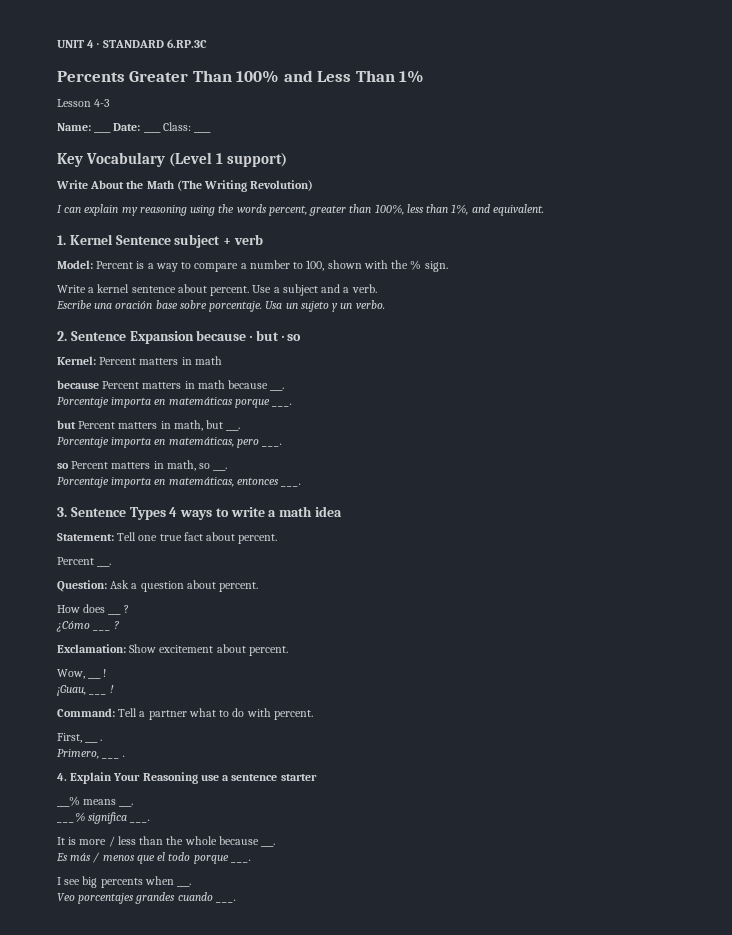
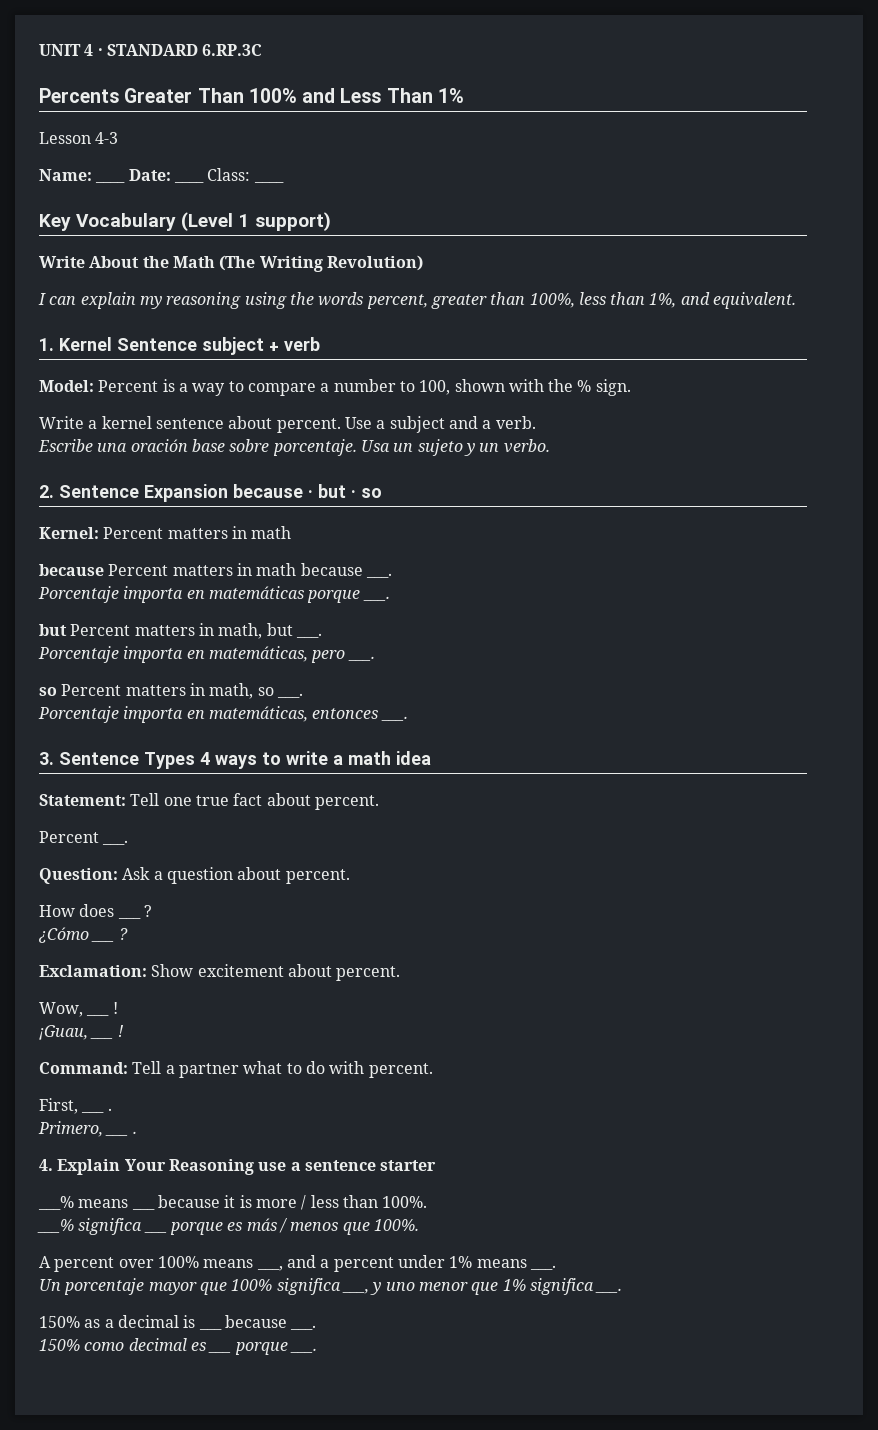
- ___% means ___.
- ___% significa ___.
- It is more / less than the whole because ___.
- Es más / menos que el todo porque ___.
- I see big percents when ___.
- Veo porcentajes grandes cuando ___.
+ ___% means ___ because it is more / less than 100%.
+ ___% significa ___ porque es más / menos que 100%.
+ A percent over 100% means ___, and a percent under 1% means ___.
+ Un porcentaje mayor que 100% significa ___, y uno menor que 1% significa ___.
+ 150% as a decimal is ___ because ___.
+ 150% como decimal es ___ porque ___.

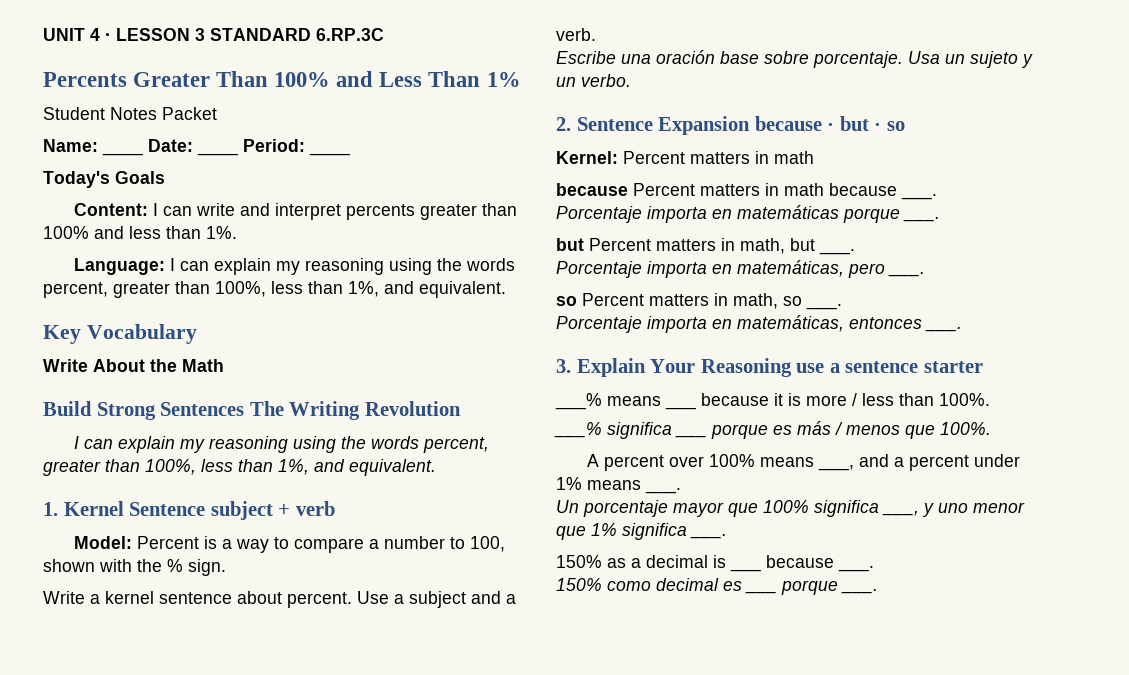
- UNIT 4 · STANDARD 6.RP.3C
+ UNIT 4 · LESSON 3 STANDARD 6.RP.3C
- Lesson 4-3
+ Student Notes Packet
- Name: ____ Date: ____ Class: ____
+ Name: ____ Date: ____ Period: ____
+ Today's Goals
+ Content: I can write and interpret percents greater than 100% and less than 1%.
+ Language: I can explain my reasoning using the words percent, greater than 100%, less than 1%, and equivalent.
- Key Vocabulary (Level 1 support)
+ Key Vocabulary
- Write About the Math (The Writing Revolution)
+ Write About the Math
+ Build Strong Sentences The Writing Revolution
- 3. Sentence Types 4 ways to write a math idea
- Statement: Tell one true fact about percent.
- Percent ___.
- Question: Ask a question about percent.
- How does ___ ?
- ¿Cómo ___ ?
- Exclamation: Show excitement about percent.
- Wow, ___ !
- ¡Guau, ___ !
- Command: Tell a partner what to do with percent.
- First, ___ .
- Primero, ___ .
- 4. Explain Your Reasoning use a sentence starter
+ 3. Explain Your Reasoning use a sentence starter

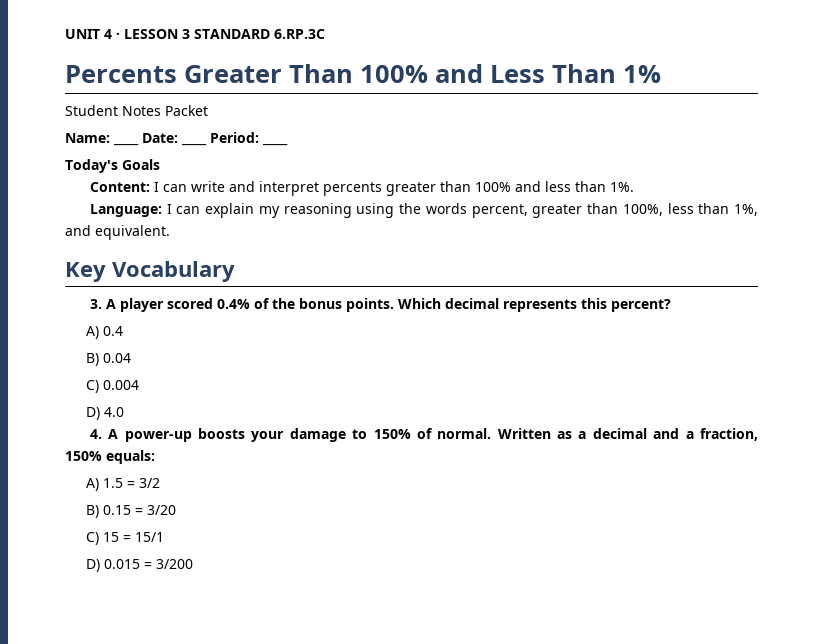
- Write About the Math
- Build Strong Sentences The Writing Revolution
- I can explain my reasoning using the words percent, greater than 100%, less than 1%, and equivalent.
- 1. Kernel Sentence subject + verb
- Model: Percent is a way to compare a number to 100, shown with the % sign.
- Write a kernel sentence about percent. Use a subject and a verb.
- Escribe una oración base sobre porcentaje. Usa un sujeto y un verbo.
- 2. Sentence Expansion because · but · so
- Kernel: Percent matters in math
- because Percent matters in math because ___.
- Porcentaje importa en matemáticas porque ___.
- but Percent matters in math, but ___.
- Porcentaje importa en matemáticas, pero ___.
- so Percent matters in math, so ___.
- Porcentaje importa en matemáticas, entonces ___.
- 3. Explain Your Reasoning use a sentence starter
- ___% means ___ because it is more / less than 100%.
- ___% significa ___ porque es más / menos que 100%.
- A percent over 100% means ___, and a percent under 1% means ___.
- Un porcentaje mayor que 100% significa ___, y uno menor que 1% significa ___.
- 150% as a decimal is ___ because ___.
- 150% como decimal es ___ porque ___.
+ 3. A player scored 0.4% of the bonus points. Which decimal represents this percent?
+ A) 0.4
+ B) 0.04
+ C) 0.004
+ D) 4.0
+ 4. A power-up boosts your damage to 150% of normal. Written as a decimal and a fraction, 150% equals:
+ A) 1.5 = 3/2
+ B) 0.15 = 3/20
+ C) 15 = 15/1
+ D) 0.015 = 3/200

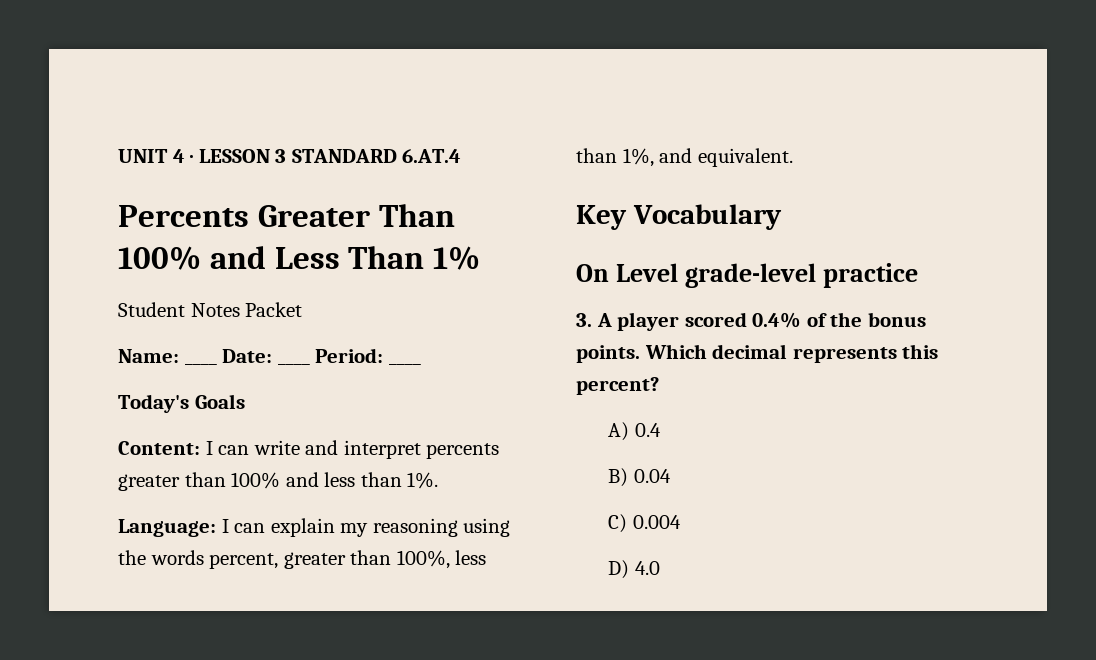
- UNIT 4 · LESSON 3 STANDARD 6.RP.3C
+ UNIT 4 · LESSON 3 STANDARD 6.AT.4
+ On Level grade-level practice
- 4. A power-up boosts your damage to 150% of normal. Written as a decimal and a fraction, 150% equals:
- A) 1.5 = 3/2
- B) 0.15 = 3/20
- C) 15 = 15/1
- D) 0.015 = 3/200

